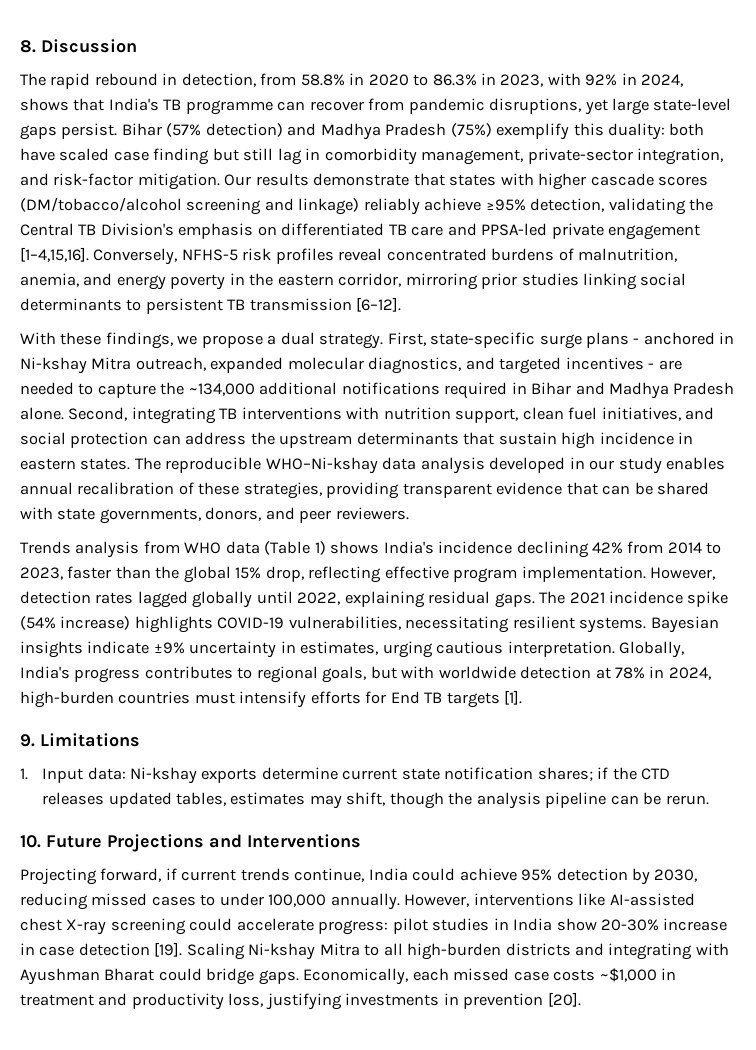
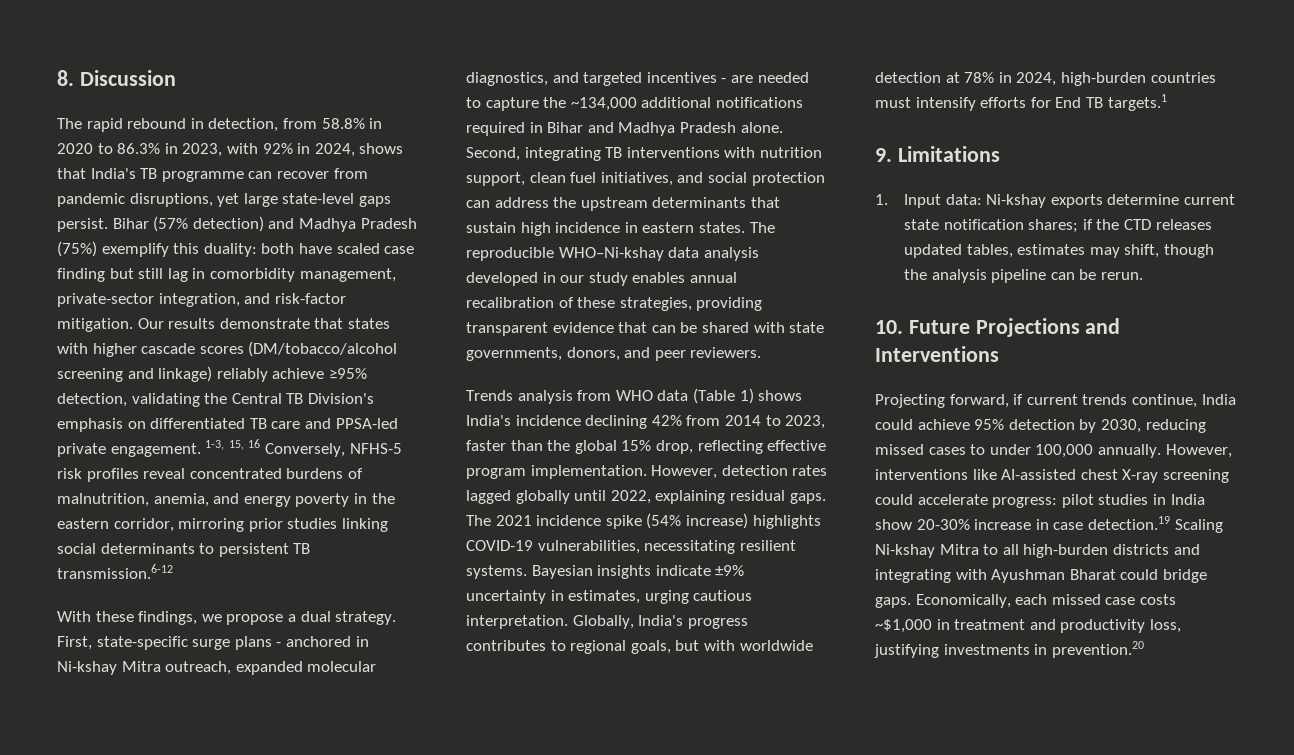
- Our results demonstrate that states with higher cascade scores (DM/tobacco/alcohol screening and linkage) reliably achieve ≥95% detection, validating the Central TB Division's emphasis on differentiated TB care and PPSA-led private engagement [1–4,15,16]. Conversely, NFHS-5 risk profiles reveal concentrated burdens of malnutrition, anemia, and energy poverty in the eastern corridor, mirroring prior studies linking social determinants to persistent TB transmission [6–12].
+ Our results demonstrate that states with higher cascade scores (DM/tobacco/alcohol screening and linkage) reliably achieve ≥95% detection, validating the Central TB Division's emphasis on differentiated TB care and PPSA-led private engagement. 1-3, 15, 16 Conversely, NFHS-5 risk profiles reveal concentrated burdens of malnutrition, anemia, and energy poverty in the eastern corridor, mirroring prior studies linking social determinants to persistent TB transmission.6-12
- Globally, India's progress contributes to regional goals, but with worldwide detection at 78% in 2024, high-burden countries must intensify efforts for End TB targets [1].
+ Globally, India's progress contributes to regional goals, but with worldwide detection at 78% in 2024, high-burden countries must intensify efforts for End TB targets.1
- However, interventions like AI-assisted chest X-ray screening could accelerate progress: pilot studies in India show 20-30% increase in case detection [19]. Scaling Ni-kshay Mitra to all high-burden districts and integrating with Ayushman Bharat could bridge gaps.
+ However, interventions like AI-assisted chest X-ray screening could accelerate progress: pilot studies in India show 20-30% increase in case detection.19 Scaling Ni-kshay Mitra to all high-burden districts and integrating with Ayushman Bharat could bridge gaps.
- Economically, each missed case costs ~$1,000 in treatment and productivity loss, justifying investments in prevention [20].
+ Economically, each missed case costs ~$1,000 in treatment and productivity loss, justifying investments in prevention.20

